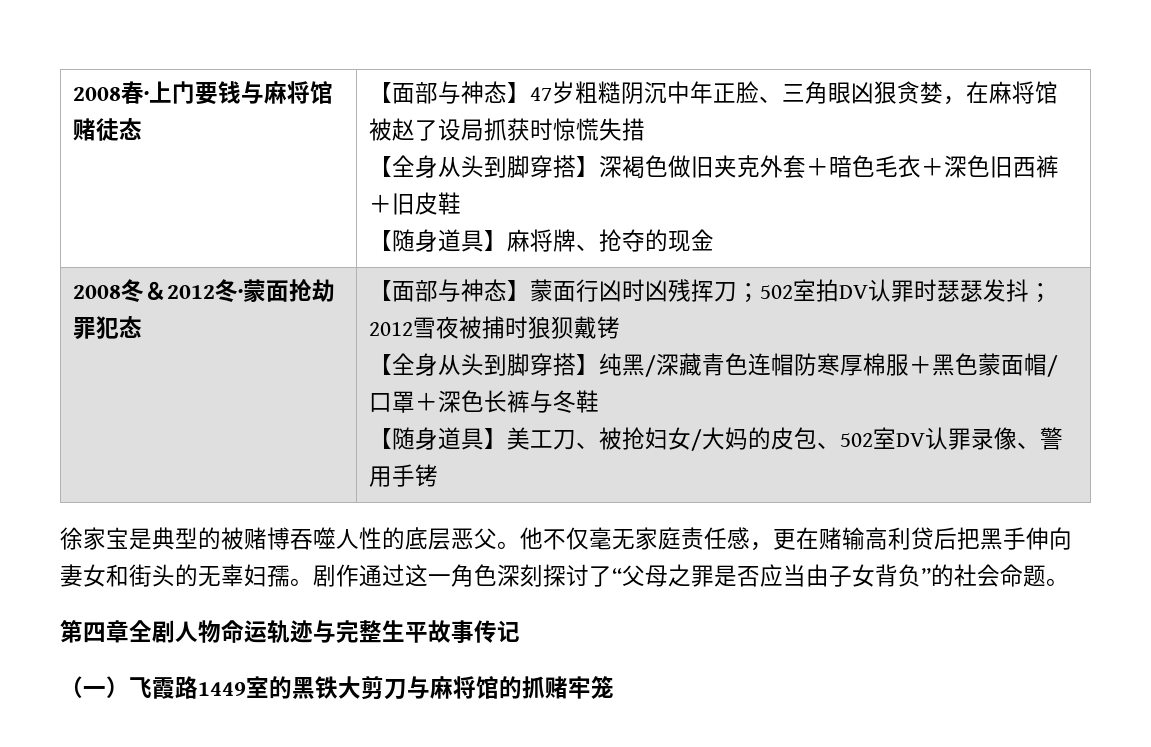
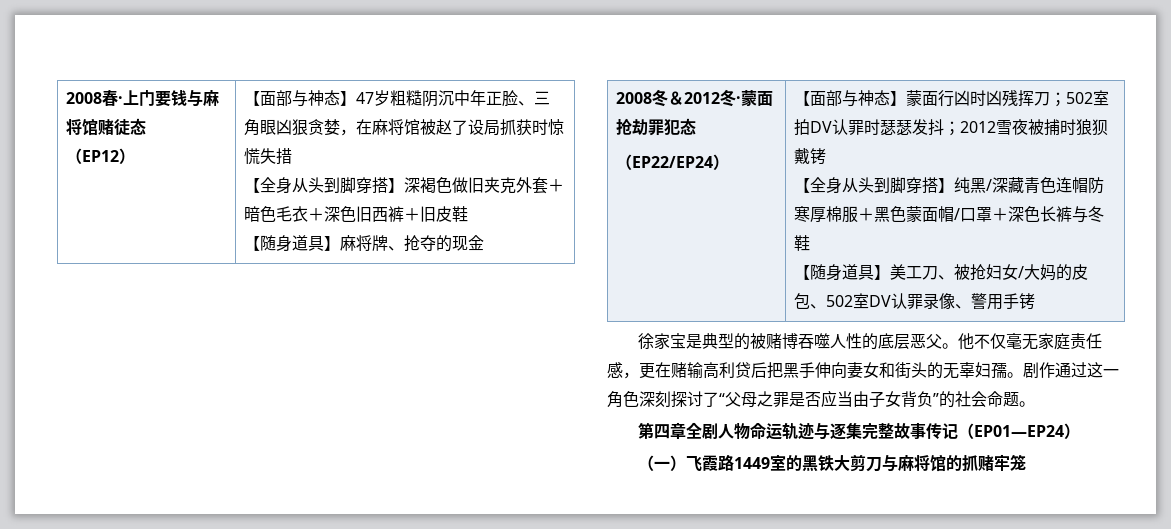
+ （EP12）
+ （EP22/EP24）
- 第四章全剧人物命运轨迹与完整生平故事传记
+ 第四章全剧人物命运轨迹与逐集完整故事传记（EP01—EP24）

